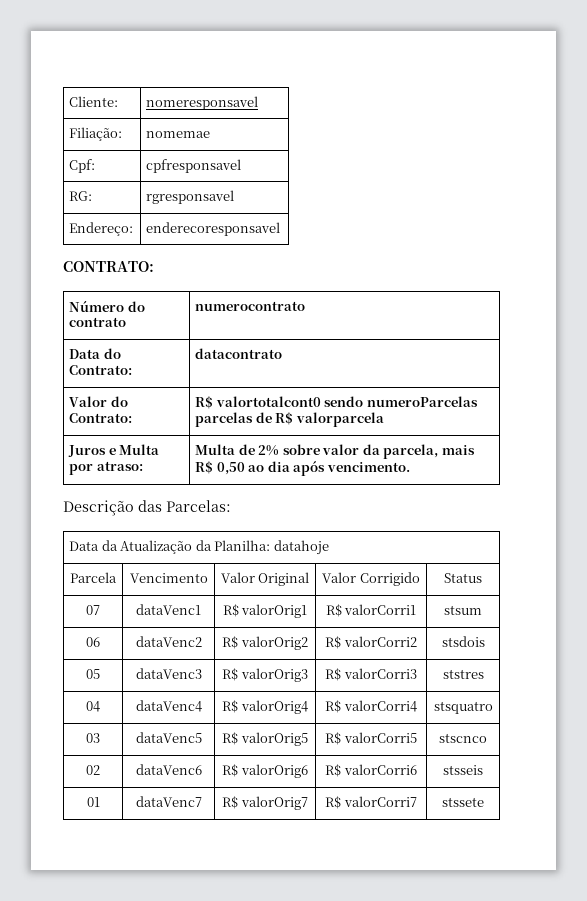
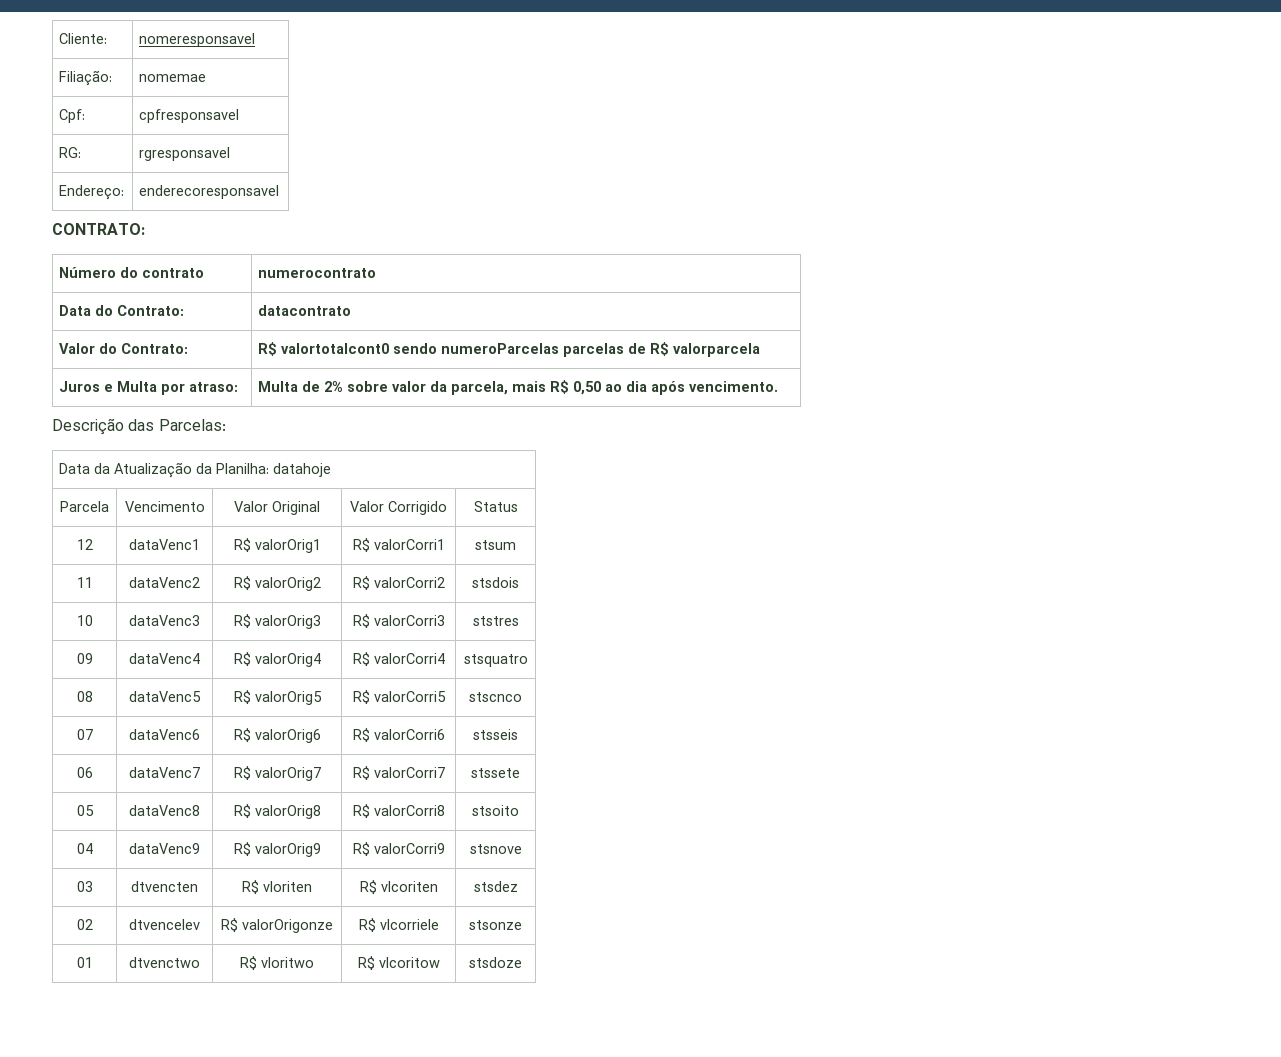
- 07 | dataVenc1 | R$ valorOrig1 | R$ valorCorri1 | stsum
+ 12 | dataVenc1 | R$ valorOrig1 | R$ valorCorri1 | stsum
- 06 | dataVenc2 | R$ valorOrig2 | R$ valorCorri2 | stsdois
+ 11 | dataVenc2 | R$ valorOrig2 | R$ valorCorri2 | stsdois
- 05 | dataVenc3 | R$ valorOrig3 | R$ valorCorri3 | ststres
+ 10 | dataVenc3 | R$ valorOrig3 | R$ valorCorri3 | ststres
- 04 | dataVenc4 | R$ valorOrig4 | R$ valorCorri4 | stsquatro
+ 09 | dataVenc4 | R$ valorOrig4 | R$ valorCorri4 | stsquatro
- 03 | dataVenc5 | R$ valorOrig5 | R$ valorCorri5 | stscnco
+ 08 | dataVenc5 | R$ valorOrig5 | R$ valorCorri5 | stscnco
- 02 | dataVenc6 | R$ valorOrig6 | R$ valorCorri6 | stsseis
+ 07 | dataVenc6 | R$ valorOrig6 | R$ valorCorri6 | stsseis
- 01 | dataVenc7 | R$ valorOrig7 | R$ valorCorri7 | stssete
+ 06 | dataVenc7 | R$ valorOrig7 | R$ valorCorri7 | stssete
+ 05 | dataVenc8 | R$ valorOrig8 | R$ valorCorri8 | stsoito
+ 04 | dataVenc9 | R$ valorOrig9 | R$ valorCorri9 | stsnove
+ 03 | dtvencten | R$ vloriten | R$ vlcoriten | stsdez
+ 02 | dtvencelev | R$ valorOrigonze | R$ vlcorriele | stsonze
+ 01 | dtvenctwo | R$ vloritwo | R$ vlcoritow | stsdoze

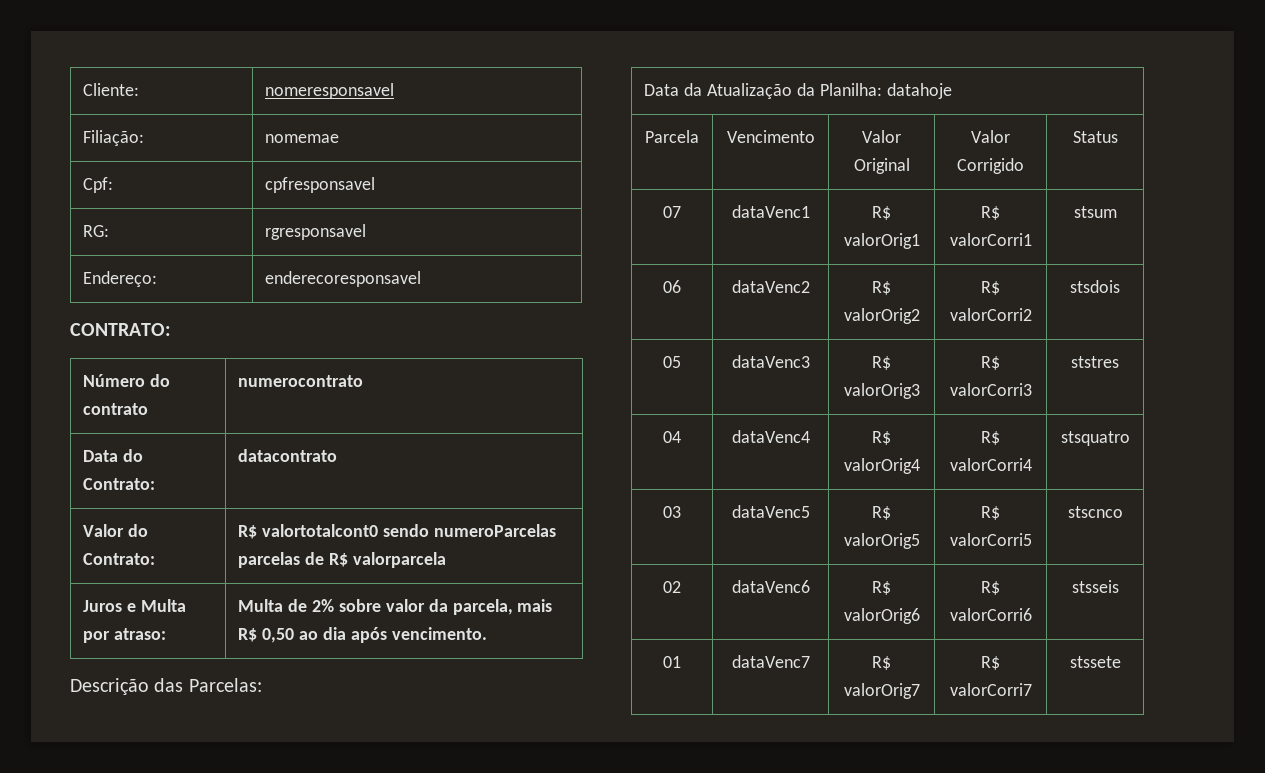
- 12 | dataVenc1 | R$ valorOrig1 | R$ valorCorri1 | stsum
+ 07 | dataVenc1 | R$ valorOrig1 | R$ valorCorri1 | stsum
- 11 | dataVenc2 | R$ valorOrig2 | R$ valorCorri2 | stsdois
+ 06 | dataVenc2 | R$ valorOrig2 | R$ valorCorri2 | stsdois
- 10 | dataVenc3 | R$ valorOrig3 | R$ valorCorri3 | ststres
+ 05 | dataVenc3 | R$ valorOrig3 | R$ valorCorri3 | ststres
- 09 | dataVenc4 | R$ valorOrig4 | R$ valorCorri4 | stsquatro
+ 04 | dataVenc4 | R$ valorOrig4 | R$ valorCorri4 | stsquatro
- 08 | dataVenc5 | R$ valorOrig5 | R$ valorCorri5 | stscnco
+ 03 | dataVenc5 | R$ valorOrig5 | R$ valorCorri5 | stscnco
- 07 | dataVenc6 | R$ valorOrig6 | R$ valorCorri6 | stsseis
+ 02 | dataVenc6 | R$ valorOrig6 | R$ valorCorri6 | stsseis
- 06 | dataVenc7 | R$ valorOrig7 | R$ valorCorri7 | stssete
+ 01 | dataVenc7 | R$ valorOrig7 | R$ valorCorri7 | stssete
- 05 | dataVenc8 | R$ valorOrig8 | R$ valorCorri8 | stsoito
- 04 | dataVenc9 | R$ valorOrig9 | R$ valorCorri9 | stsnove
- 03 | dtvencten | R$ vloriten | R$ vlcoriten | stsdez
- 02 | dtvencelev | R$ valorOrigonze | R$ vlcorriele | stsonze
- 01 | dtvenctwo | R$ vloritwo | R$ vlcoritow | stsdoze

